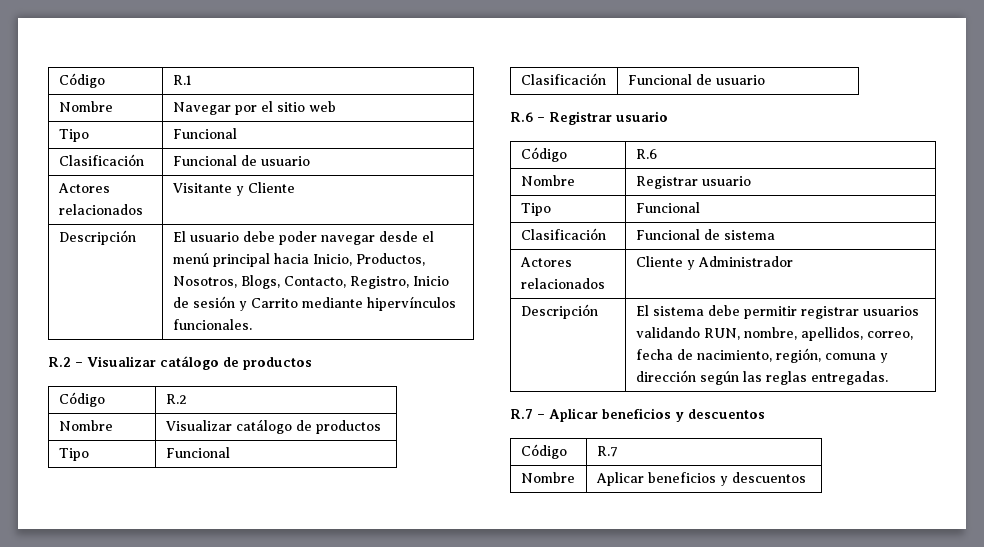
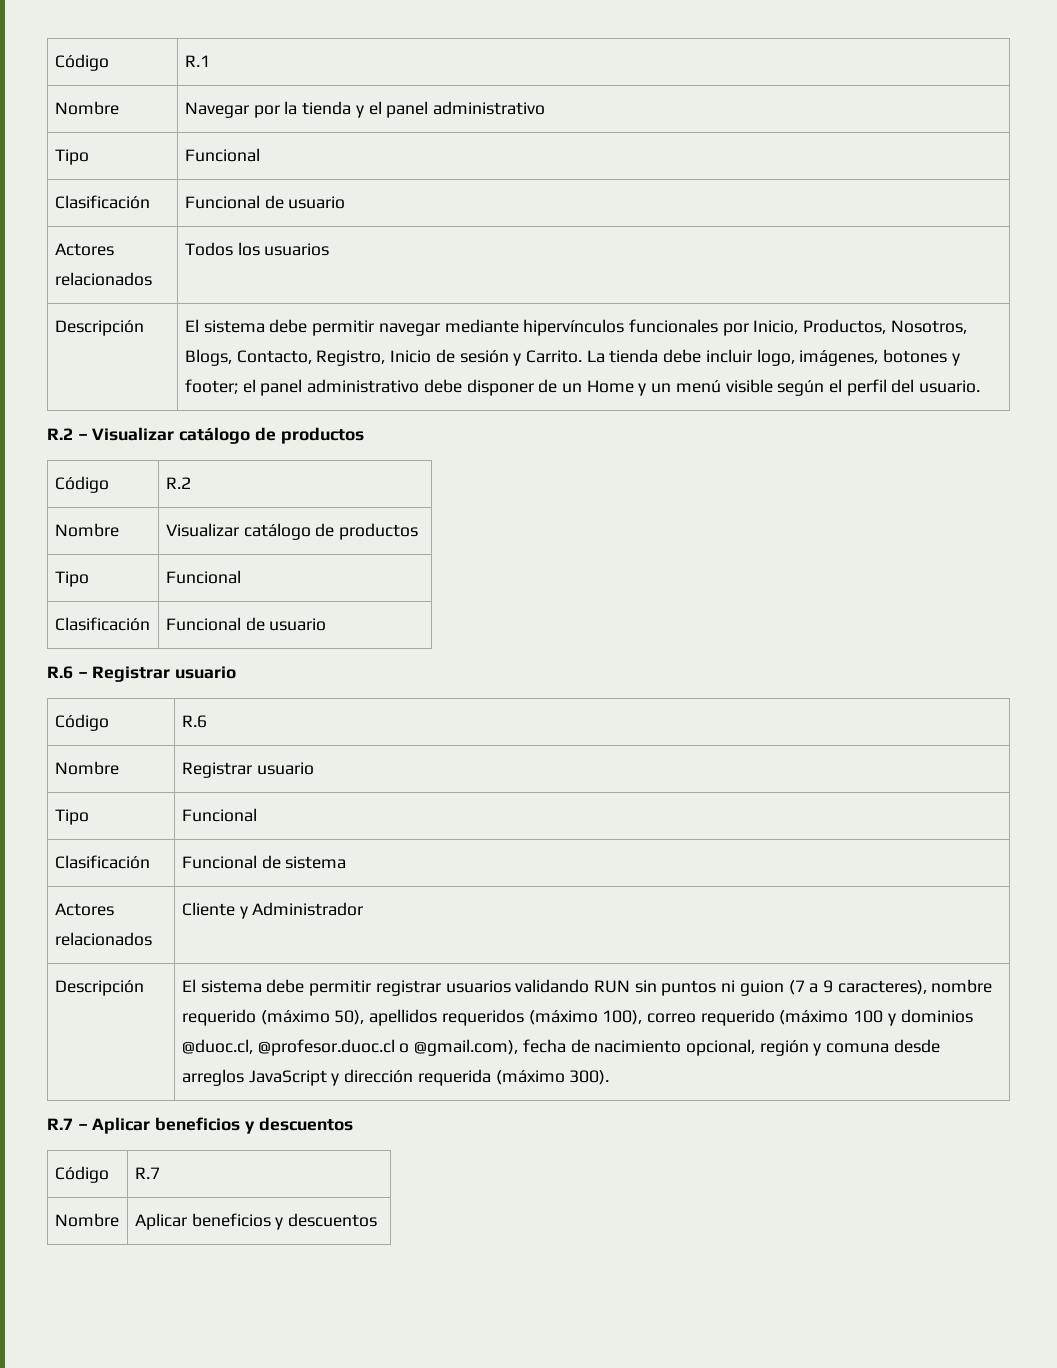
- Nombre | Navegar por el sitio web
+ Nombre | Navegar por la tienda y el panel administrativo
- Actores relacionados | Visitante y Cliente
- Descripción | El usuario debe poder navegar desde el menú principal hacia Inicio, Productos, Nosotros, Blogs, Contacto, Registro, Inicio de sesión y Carrito mediante hipervínculos funcionales.
+ Actores relacionados | Todos los usuarios
+ Descripción | El sistema debe permitir navegar mediante hipervínculos funcionales por Inicio, Productos, Nosotros, Blogs, Contacto, Registro, Inicio de sesión y Carrito. La tienda debe incluir logo, imágenes, botones y footer; el panel administrativo debe disponer de un Home y un menú visible según el perfil del usuario.
- El sistema debe permitir registrar usuarios validando RUN, nombre, apellidos, correo, fecha de nacimiento, región, comuna y dirección según las reglas entregadas.
+ El sistema debe permitir registrar usuarios validando RUN sin puntos ni guion (7 a 9 caracteres), nombre requerido (máximo 50), apellidos requeridos (máximo 100), correo requerido (máximo 100 y dominios @duoc.cl, @profesor.duoc.cl o @gmail.com), fecha de nacimiento opcional, región y comuna desde arreglos JavaScript y dirección requerida (máximo 300).

